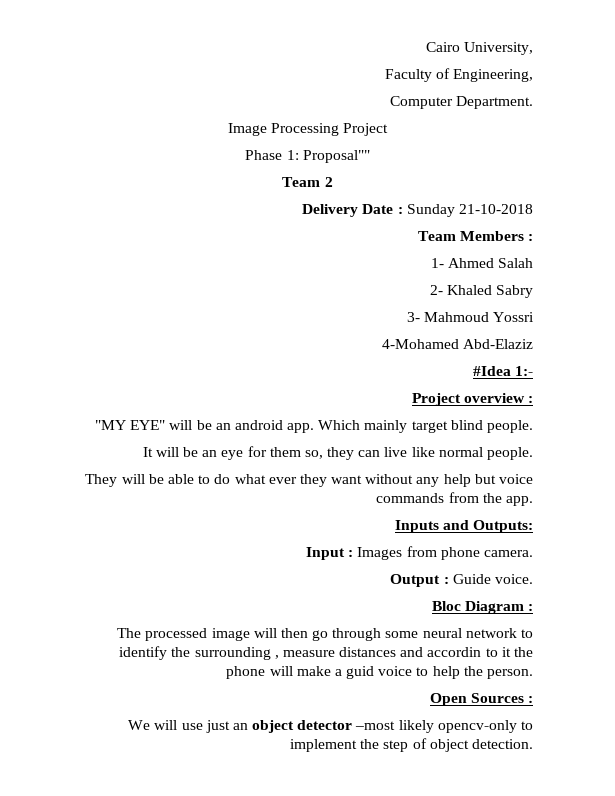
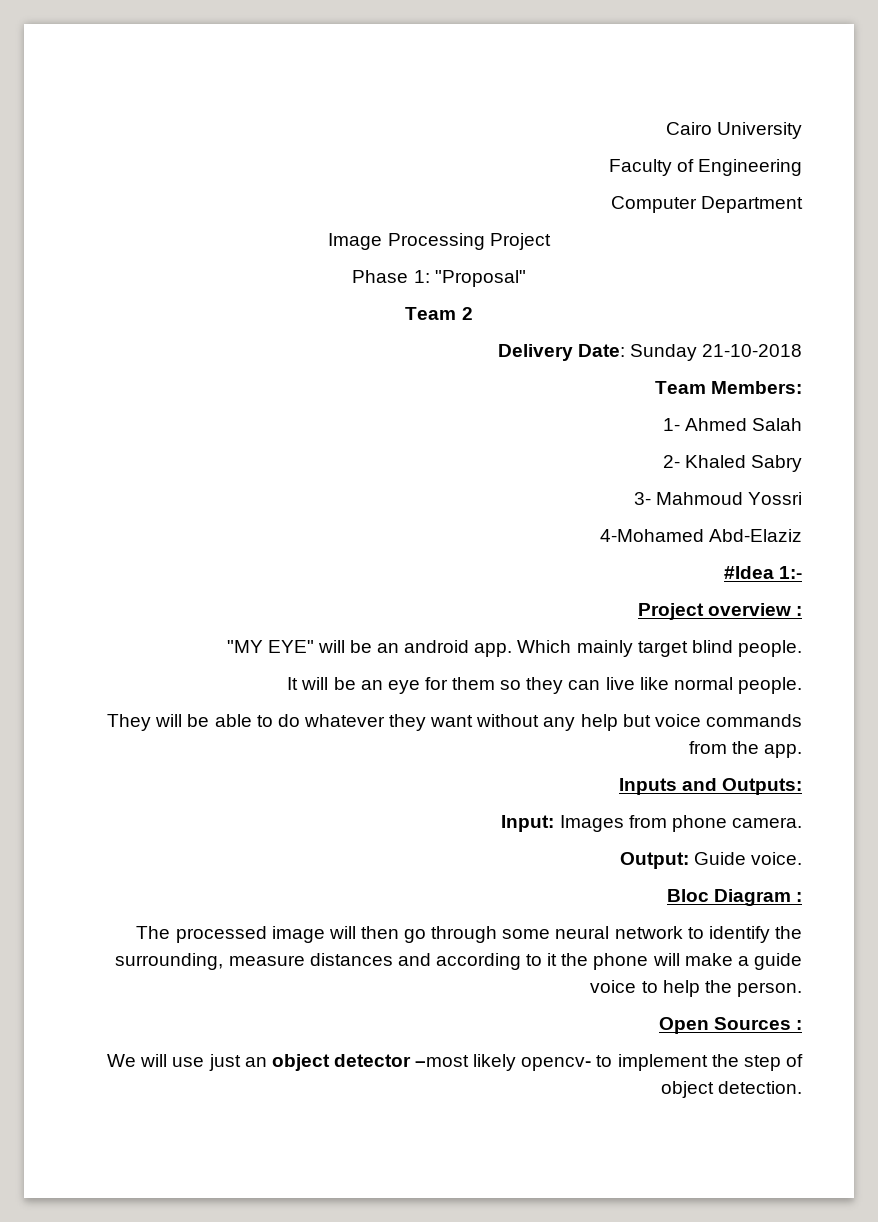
- Cairo University,
+ Cairo University
- Faculty of Engineering,
+ Faculty of Engineering
- Computer Department.
+ Computer Department
- Phase 1: Proposal""
+ Phase 1: "Proposal"
- Delivery Date : Sunday 21-10-2018
+ Delivery Date: Sunday 21-10-2018
- Team Members :
+ Team Members:
- It will be an eye for them so, they can live like normal people.
+ It will be an eye for them so they can live like normal people.
- They will be able to do what ever they want without any help but voice commands from the app.
+ They will be able to do whatever they want without any help but voice commands from the app.
- Input : Images from phone camera.
+ Input: Images from phone camera.
- Output : Guide voice.
+ Output: Guide voice.
- The processed image will then go through some neural network to identify the surrounding , measure distances and accordin to it the phone will make a guid voice to help the person.
+ The processed image will then go through some neural network to identify the surrounding, measure distances and according to it the phone will make a guide voice to help the person.
- We will use just an object detector –most likely opencv-only to implement the step of object detection.
+ We will use just an object detector –most likely opencv- to implement the step of object detection.

